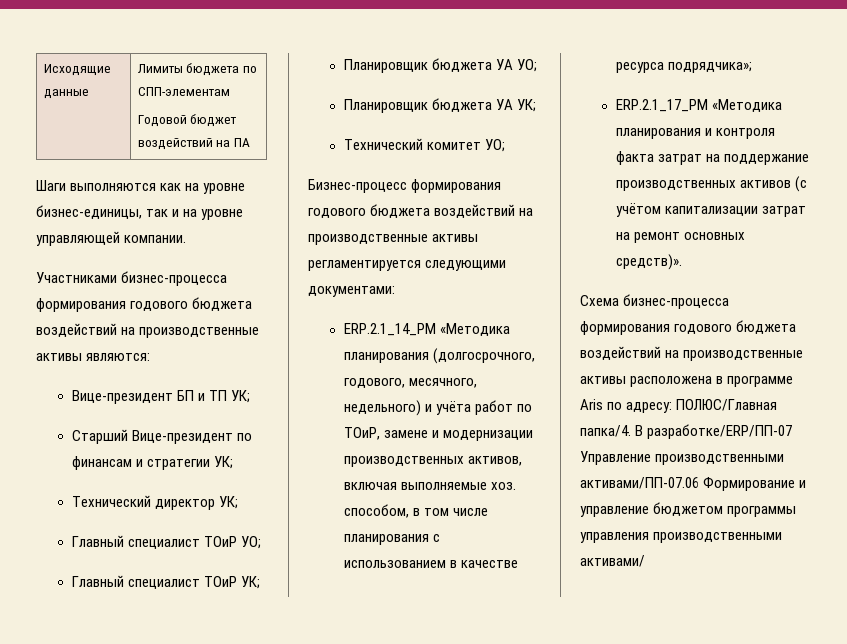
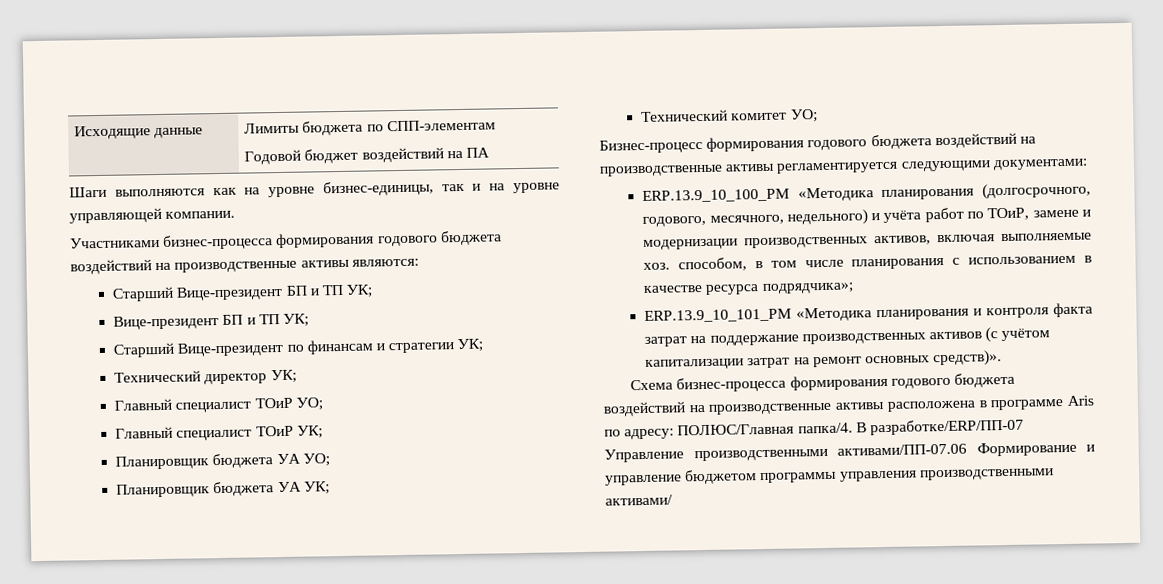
+ Старший Вице-президент БП и ТП УК;
- ERP.2.1_14_PM «Методика планирования (долгосрочного, годового, месячного, недельного) и учёта работ по ТОиР, замене и модернизации производственных активов, включая выполняемые хоз. способом, в том числе планирования с использованием в качестве ресурса подрядчика»;
+ ERP.13.9_10_100_PM «Методика планирования (долгосрочного, годового, месячного, недельного) и учёта работ по ТОиР, замене и модернизации производственных активов, включая выполняемые хоз. способом, в том числе планирования с использованием в качестве ресурса подрядчика»;
- ERP.2.1_17_PM «Методика планирования и контроля факта затрат на поддержание производственных активов (с учётом капитализации затрат на ремонт основных средств)».
+ ERP.13.9_10_101_PM «Методика планирования и контроля факта затрат на поддержание производственных активов (с учётом капитализации затрат на ремонт основных средств)».

